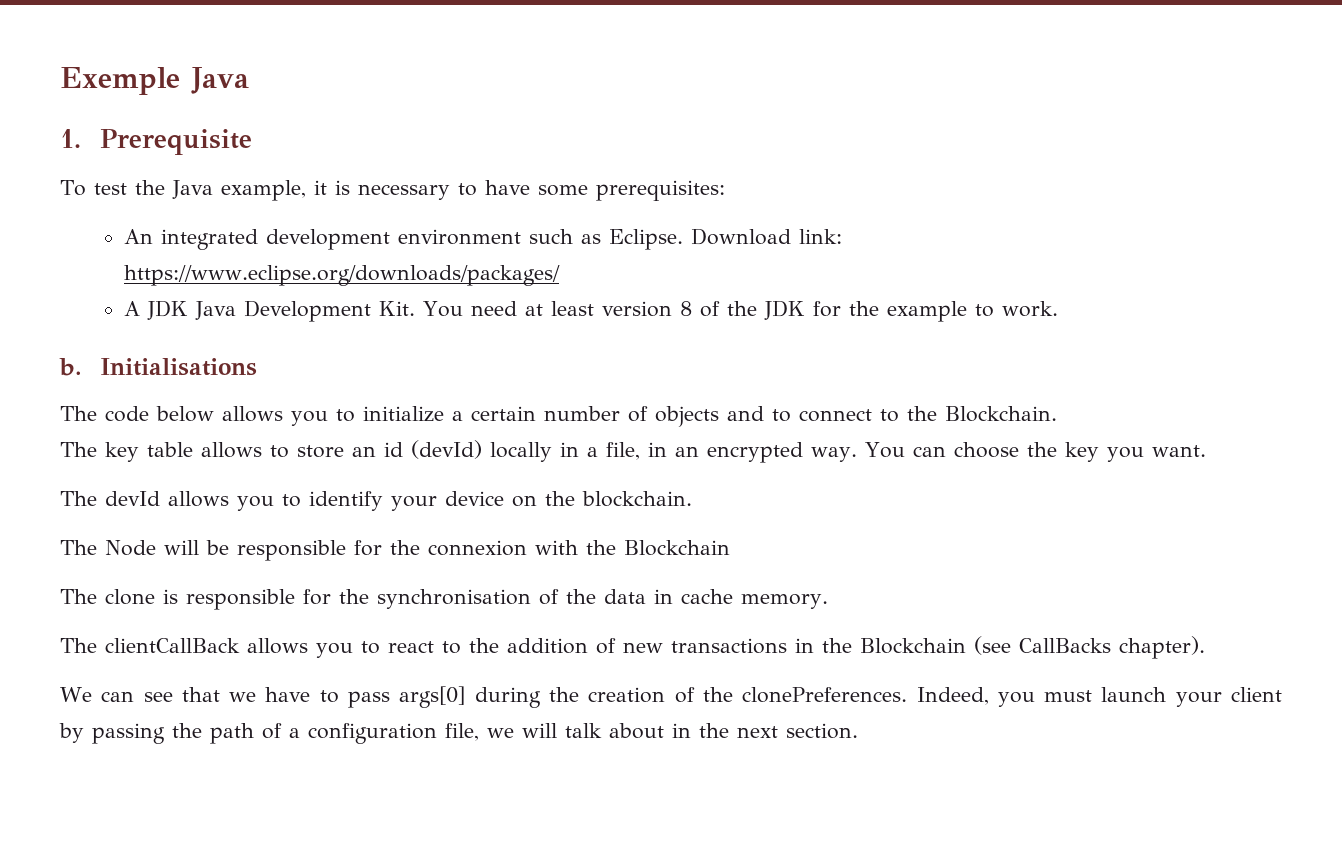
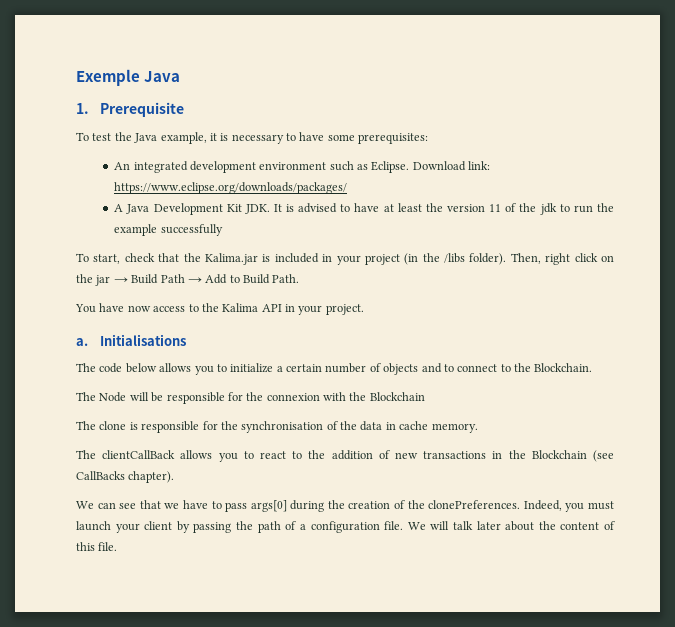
- A JDK Java Development Kit. You need at least version 8 of the JDK for the example to work.
- b.
+ A Java Development Kit JDK. It is advised to have at least the version 11 of the jdk to run the example successfully
+ To start, check that the Kalima.jar is included in your project (in the /libs folder). Then, right click on the jar → Build Path → Add to Build Path.
+ You have now access to the Kalima API in your project.
+ a.
- The key table allows to store an id (devId) locally in a file, in an encrypted way. You can choose the key you want.
- The devId allows you to identify your device on the blockchain.
- Indeed, you must launch your client by passing the path of a configuration file, we will talk about in the next section.
+ Indeed, you must launch your client by passing the path of a configuration file. We will talk later about the content of this file.

